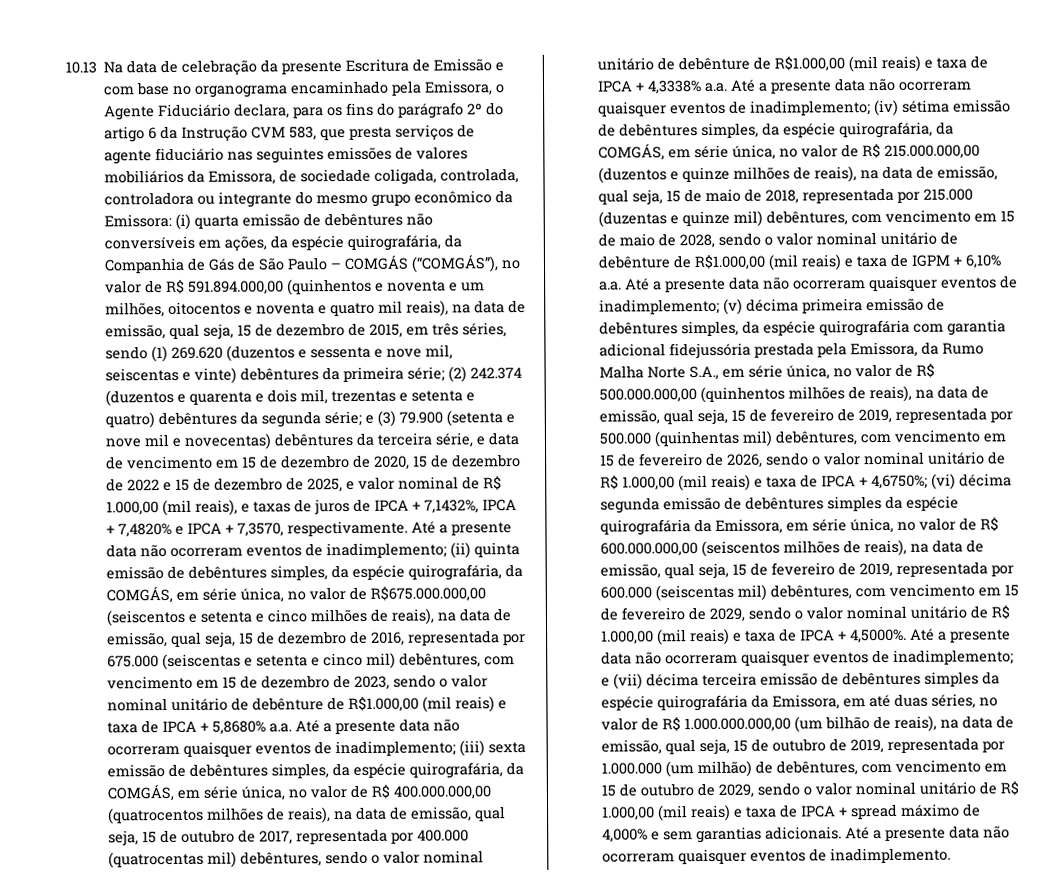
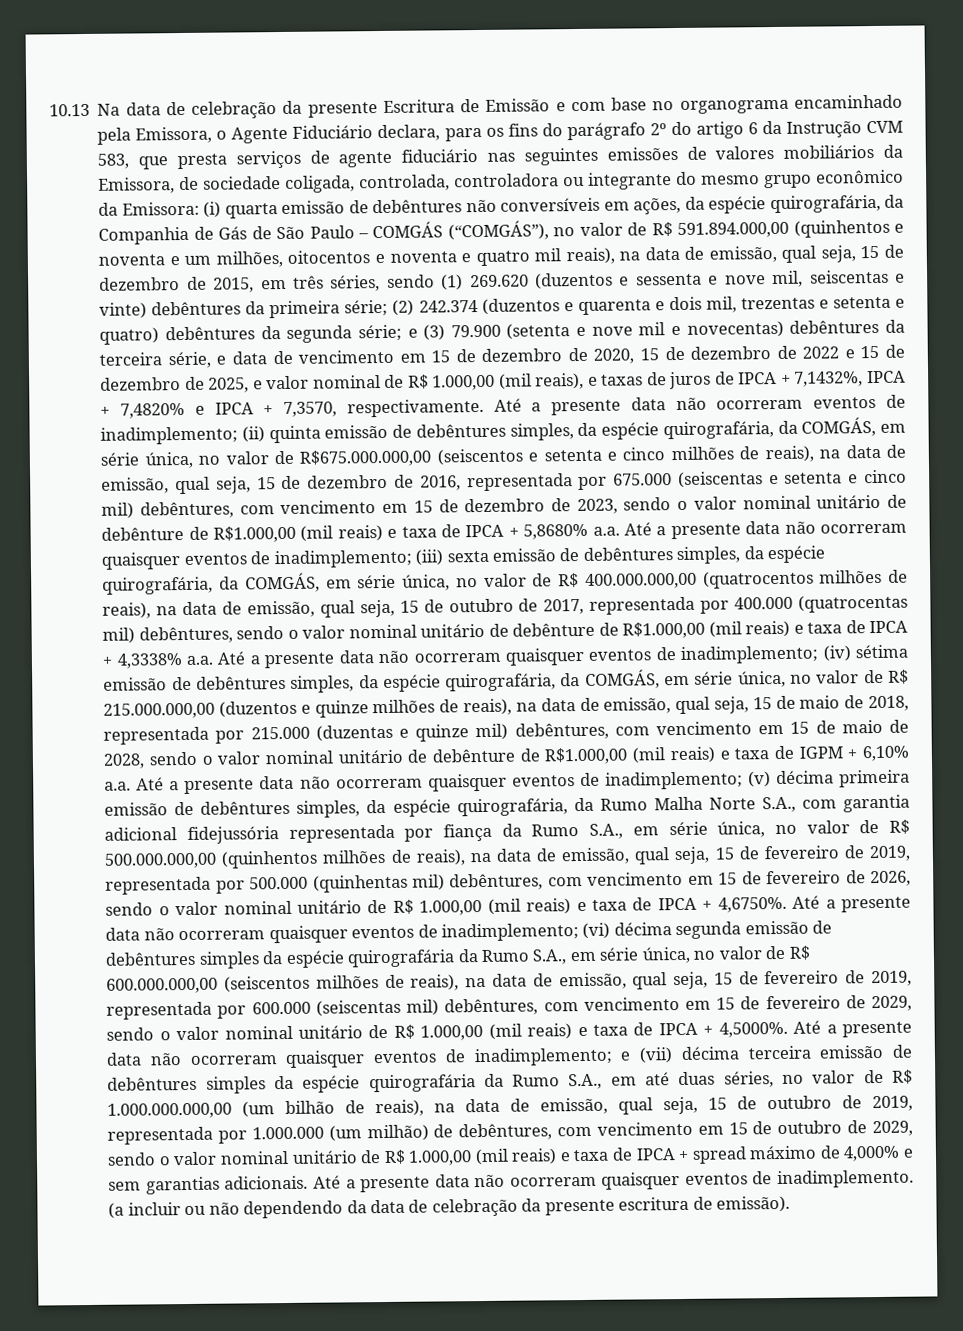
- (v) décima primeira emissão de debêntures simples, da espécie quirografária com garantia adicional fidejussória prestada pela Emissora, da Rumo Malha Norte S.A., em série única, no valor de R$ 500.000.000,00 (quinhentos milhões de reais), na data de emissão, qual seja, 15 de fevereiro de 2019, representada por 500.000 (quinhentas mil) debêntures, com vencimento em 15 de fevereiro de 2026, sendo o valor nominal unitário de R$ 1.000,00 (mil reais) e taxa de IPCA + 4,6750%;
+ (v) décima primeira emissão de debêntures simples, da espécie quirografária, da Rumo Malha Norte S.A., com garantia adicional fidejussória representada por fiança da Rumo S.A., em série única, no valor de R$ 500.000.000,00 (quinhentos milhões de reais), na data de emissão, qual seja, 15 de fevereiro de 2019, representada por 500.000 (quinhentas mil) debêntures, com vencimento em 15 de fevereiro de 2026, sendo o valor nominal unitário de R$ 1.000,00 (mil reais) e taxa de IPCA + 4,6750%. Até a presente data não ocorreram quaisquer eventos de inadimplemento;
- (vi) décima segunda emissão de debêntures simples da espécie quirografária da Emissora, em série única, no valor de R$ 600.000.000,00 (seiscentos milhões de reais), na data de emissão, qual seja, 15 de fevereiro de 2019, representada por 600.000 (seiscentas mil) debêntures, com vencimento em 15 de fevereiro de 2029, sendo o valor nominal unitário de R$ 1.000,00 (mil reais) e taxa de IPCA + 4,5000%.
+ (vi) décima segunda emissão de debêntures simples da espécie quirografária da Rumo S.A., em série única, no valor de R$ 600.000.000,00 (seiscentos milhões de reais), na data de emissão, qual seja, 15 de fevereiro de 2019, representada por 600.000 (seiscentas mil) debêntures, com vencimento em 15 de fevereiro de 2029, sendo o valor nominal unitário de R$ 1.000,00 (mil reais) e taxa de IPCA + 4,5000%.
- e (vii) décima terceira emissão de debêntures simples da espécie quirografária da Emissora, em até duas séries, no valor de R$ 1.000.000.000,00 (um bilhão de reais), na data de emissão, qual seja, 15 de outubro de 2019, representada por 1.000.000 (um milhão) de debêntures, com vencimento em 15 de outubro de 2029, sendo o valor nominal unitário de R$ 1.000,00 (mil reais) e taxa de IPCA + spread máximo de 4,000% e sem garantias adicionais.
+ e (vii) décima terceira emissão de debêntures simples da espécie quirografária da Rumo S.A., em até duas séries, no valor de R$ 1.000.000.000,00 (um bilhão de reais), na data de emissão, qual seja, 15 de outubro de 2019, representada por 1.000.000 (um milhão) de debêntures, com vencimento em 15 de outubro de 2029, sendo o valor nominal unitário de R$ 1.000,00 (mil reais) e taxa de IPCA + spread máximo de 4,000% e sem garantias adicionais.
+ (a incluir ou não dependendo da data de celebração da presente escritura de emissão).

